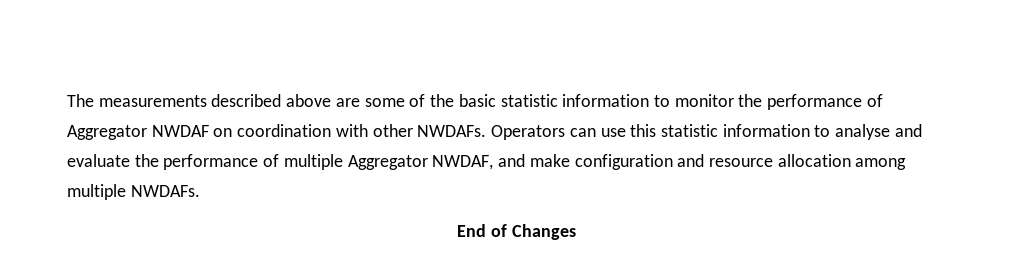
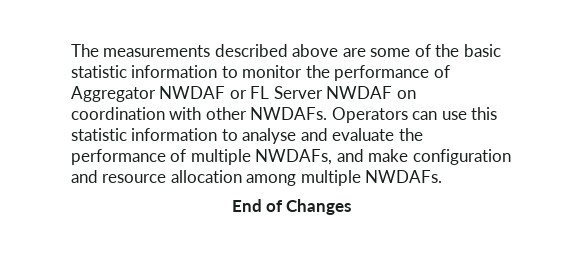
- The measurements described above are some of the basic statistic information to monitor the performance of Aggregator NWDAF on coordination with other NWDAFs.
+ The measurements described above are some of the basic statistic information to monitor the performance of Aggregator NWDAF or FL Server NWDAF on coordination with other NWDAFs.
- Operators can use this statistic information to analyse and evaluate the performance of multiple Aggregator NWDAF, and make configuration and resource allocation among multiple NWDAFs.
+ Operators can use this statistic information to analyse and evaluate the performance of multiple NWDAFs, and make configuration and resource allocation among multiple NWDAFs.

